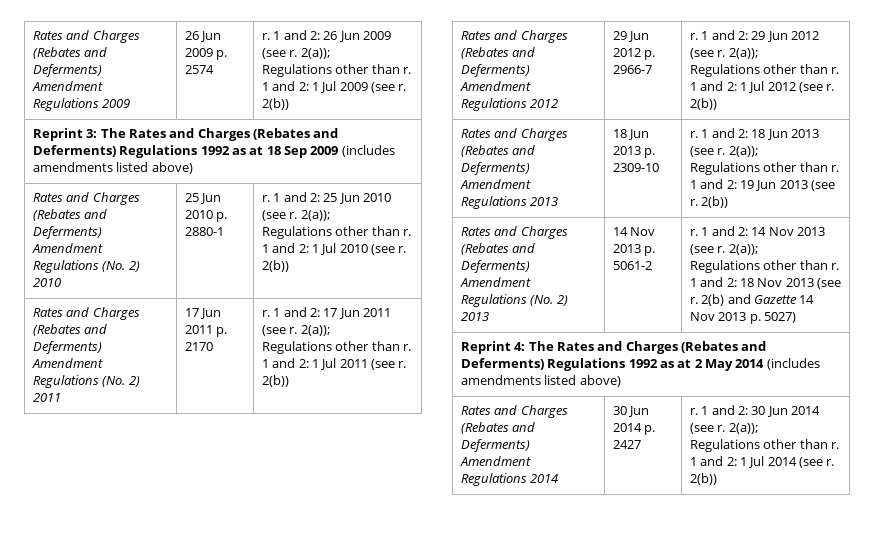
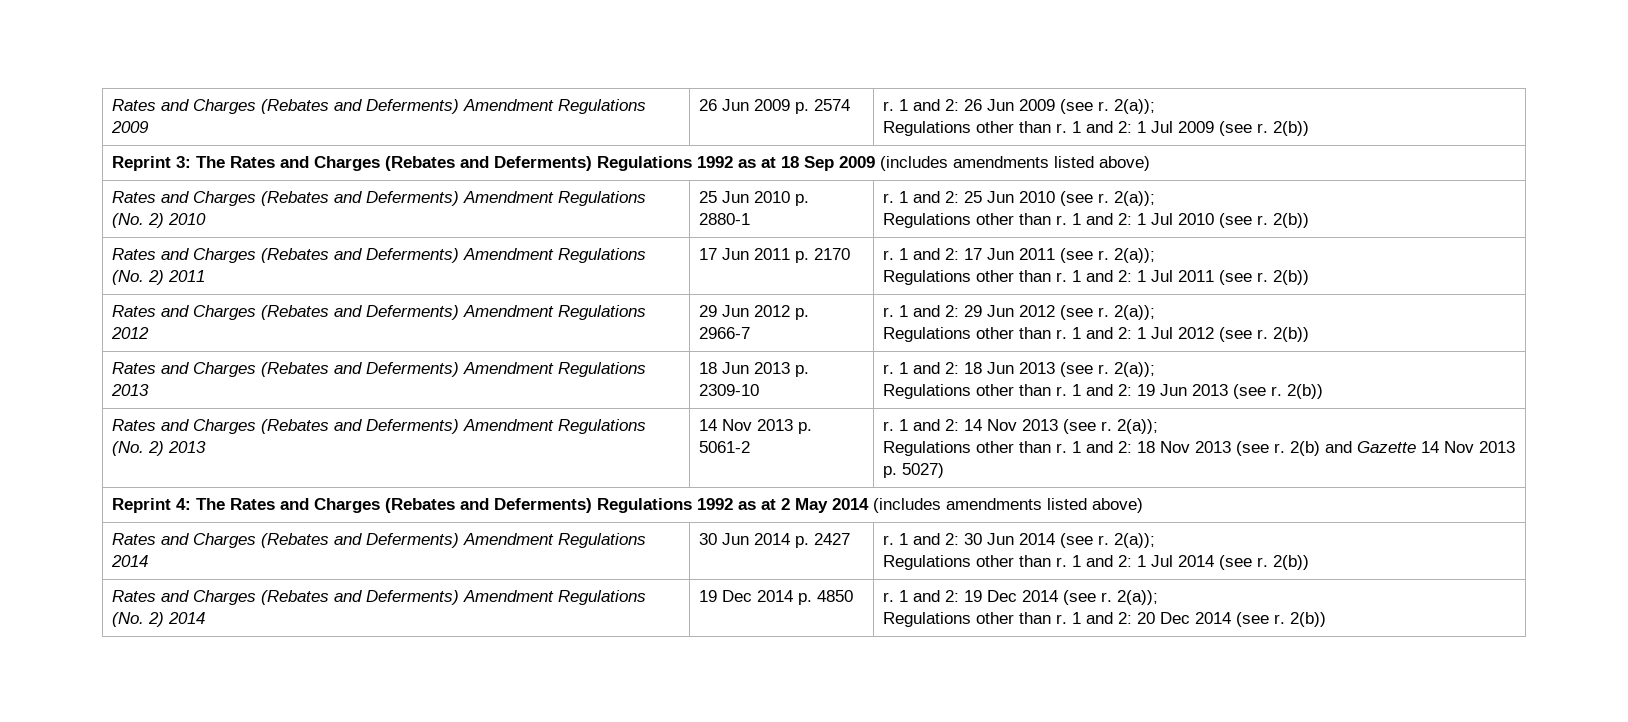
+ Rates and Charges (Rebates and Deferments) Amendment Regulations (No. 2) 2014 | 19 Dec 2014 p. 4850 | r. 1 and 2: 19 Dec 2014 (see r. 2(a));
+ Regulations other than r. 1 and 2: 20 Dec 2014 (see r. 2(b))

